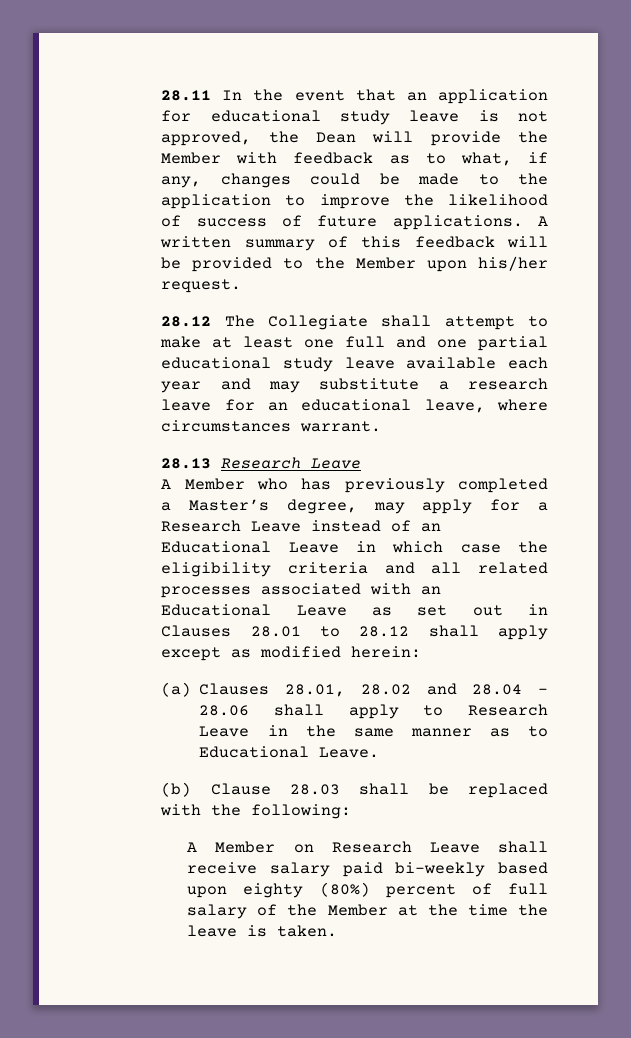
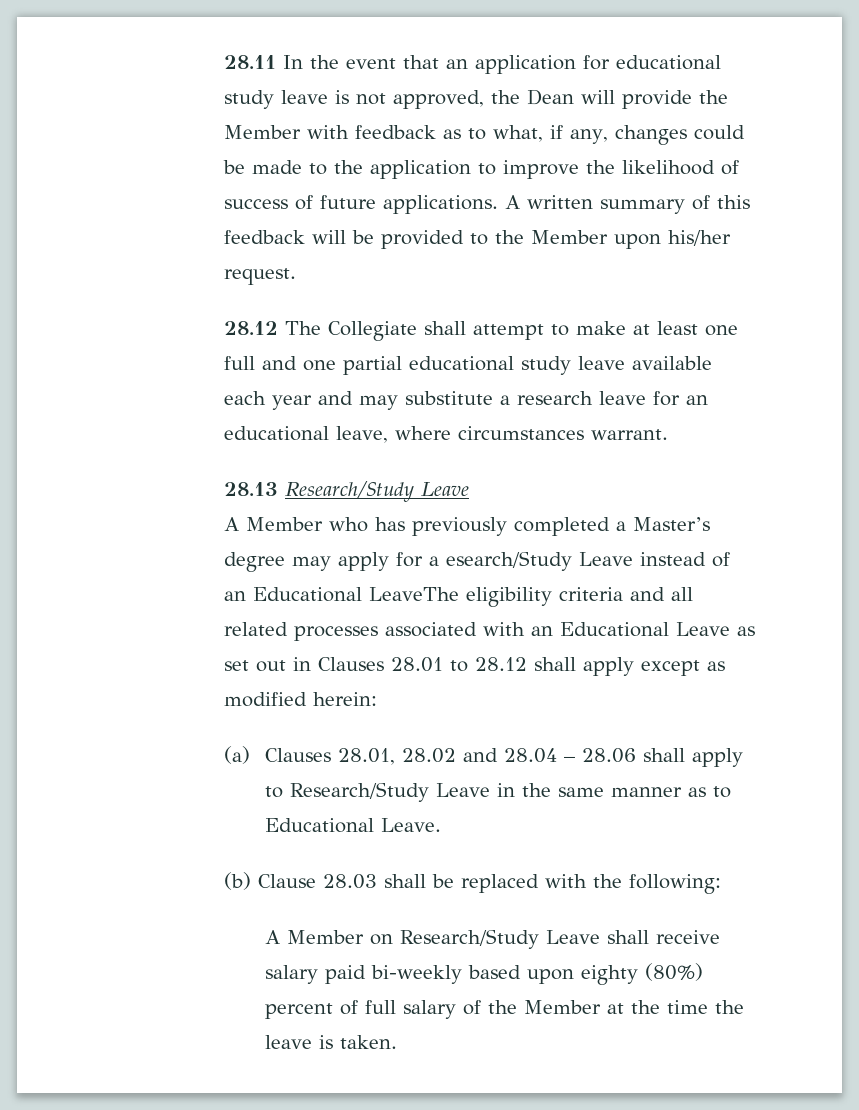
- 28.13 Research Leave
+ 28.13 Research/Study Leave
- A Member who has previously completed a Master’s degree, may apply for a Research Leave instead of an Educational Leave in which case the eligibility criteria and all related processes associated with an Educational Leave as set out in Clauses 28.01 to 28.12 shall apply except as modified herein:
+ A Member who has previously completed a Master’s degree may apply for a esearch/Study Leave instead of an Educational LeaveThe eligibility criteria and all related processes associated with an Educational Leave as set out in Clauses 28.01 to 28.12 shall apply except as modified herein:
- (a) Clauses 28.01, 28.02 and 28.04 – 28.06 shall apply to Research Leave in the same manner as to Educational Leave.
+ (a) Clauses 28.01, 28.02 and 28.04 – 28.06 shall apply to Research/Study Leave in the same manner as to Educational Leave.
- A Member on Research Leave shall receive salary paid bi-weekly based upon eighty (80%) percent of full salary of the Member at the time the leave is taken.
+ A Member on Research/Study Leave shall receive salary paid bi-weekly based upon eighty (80%) percent of full salary of the Member at the time the leave is taken.

